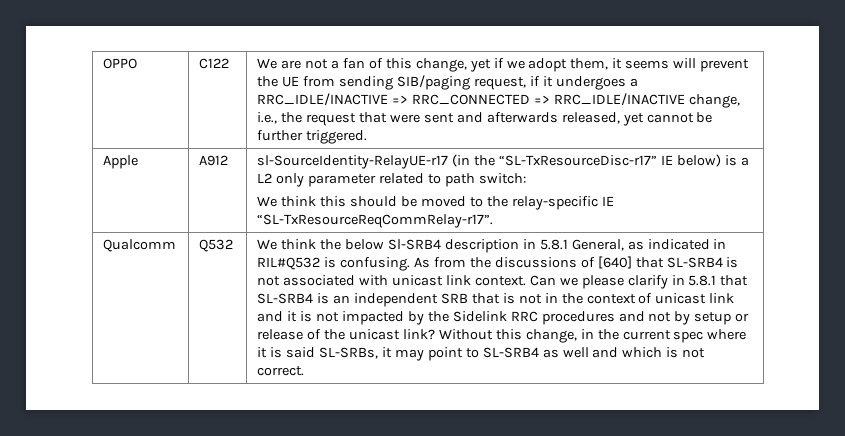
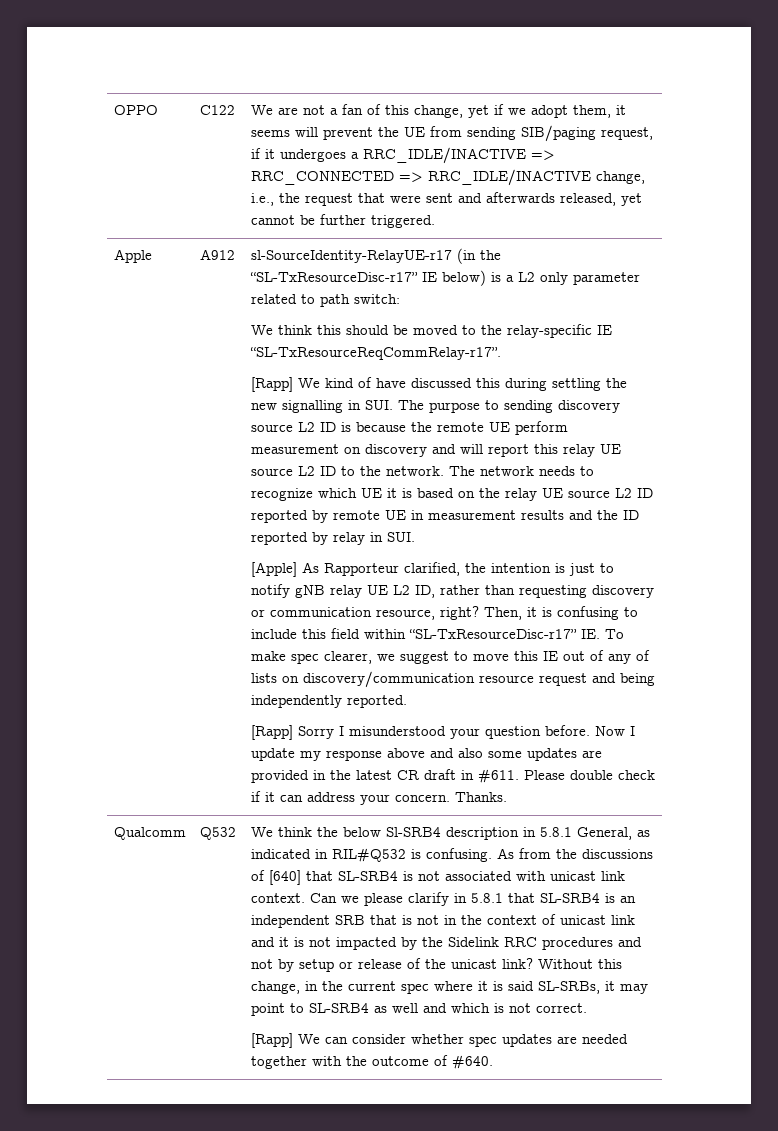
+ [Rapp] We kind of have discussed this during settling the new signalling in SUI. The purpose to sending discovery source L2 ID is because the remote UE perform measurement on discovery and will report this relay UE source L2 ID to the network. The network needs to recognize which UE it is based on the relay UE source L2 ID reported by remote UE in measurement results and the ID reported by relay in SUI.
+ [Apple] As Rapporteur clarified, the intention is just to notify gNB relay UE L2 ID, rather than requesting discovery or communication resource, right? Then, it is confusing to include this field within “SL-TxResourceDisc-r17” IE. To make spec clearer, we suggest to move this IE out of any of lists on discovery/communication resource request and being independently reported.
+ [Rapp] Sorry I misunderstood your question before. Now I update my response above and also some updates are provided in the latest CR draft in #611. Please double check if it can address your concern. Thanks.
+ [Rapp] We can consider whether spec updates are needed together with the outcome of #640.

